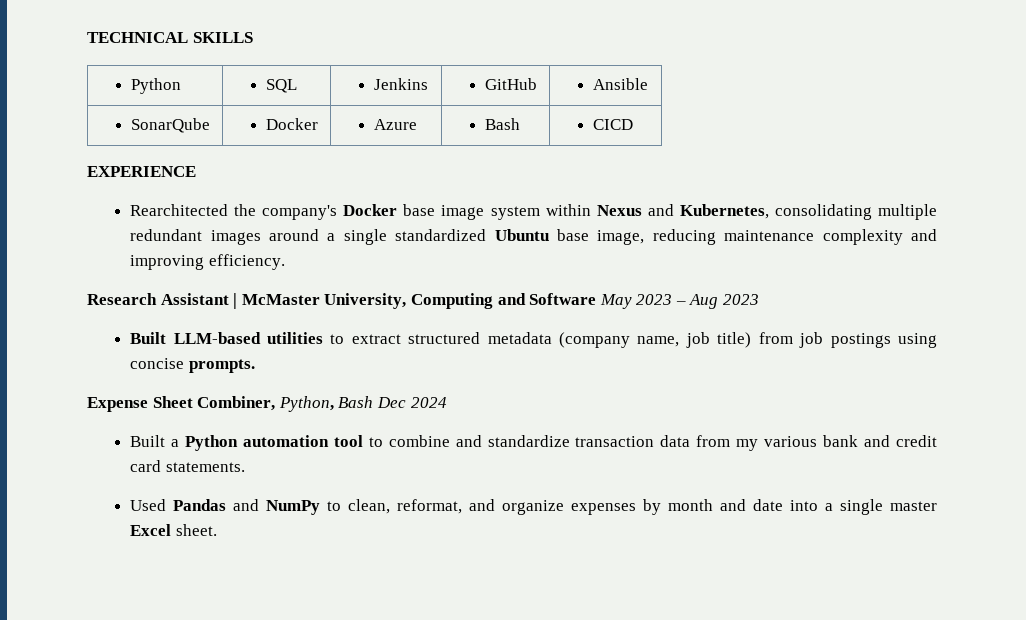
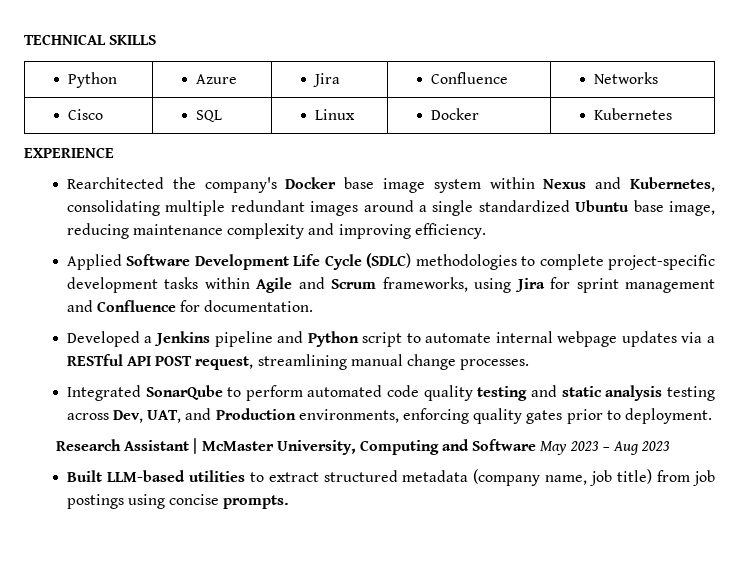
- Python | SQL | Jenkins | GitHub | Ansible
- SonarQube | Docker | Azure | Bash | CICD
+ Python | Azure | Jira | Confluence | Networks
+ Cisco | SQL | Linux | Docker | Kubernetes
+ Applied Software Development Life Cycle (SDLC) methodologies to complete project-specific development tasks within Agile and Scrum frameworks, using Jira for sprint management and Confluence for documentation.
+ Developed a Jenkins pipeline and Python script to automate internal webpage updates via a RESTful API POST request, streamlining manual change processes.
+ Integrated SonarQube to perform automated code quality testing and static analysis testing across Dev, UAT, and Production environments, enforcing quality gates prior to deployment.
- Expense Sheet Combiner, Python, Bash Dec 2024
- Built a Python automation tool to combine and standardize transaction data from my various bank and credit card statements.
- Used Pandas and NumPy to clean, reformat, and organize expenses by month and date into a single master Excel sheet.

